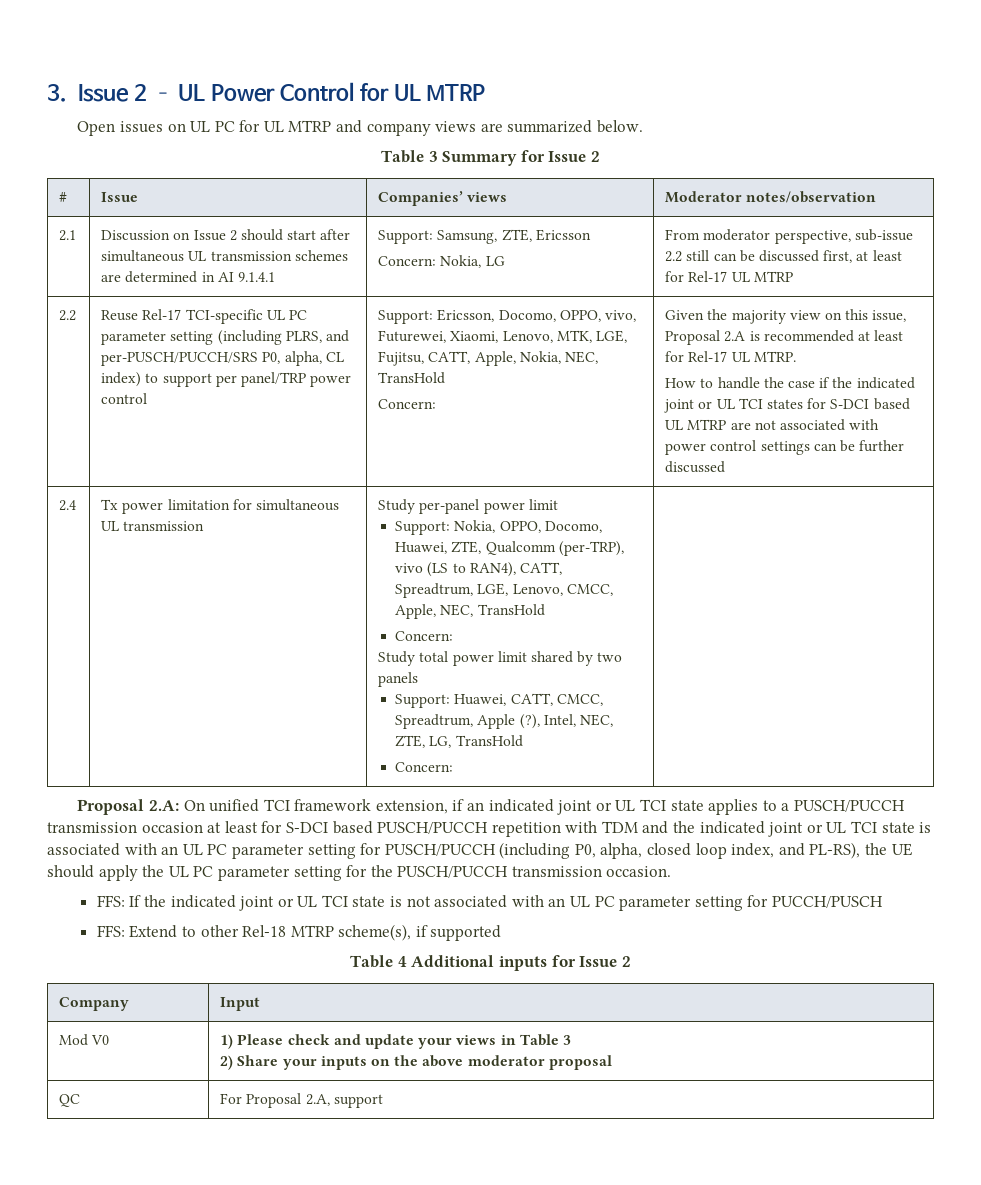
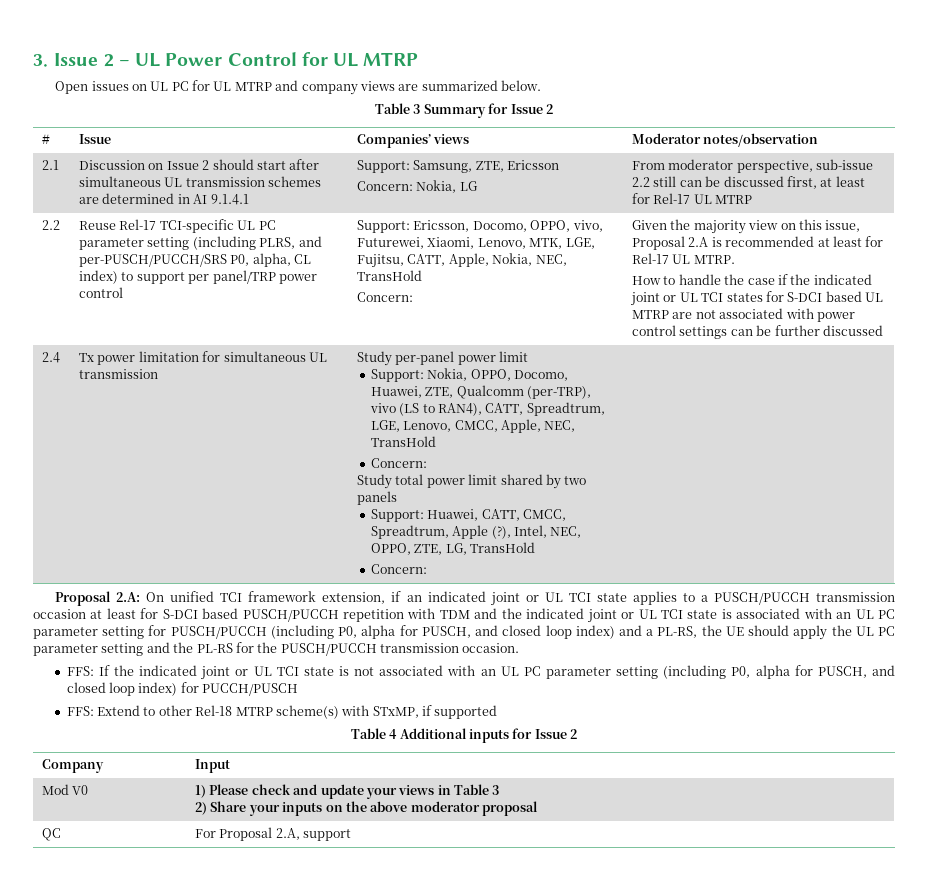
- Support: Huawei, CATT, CMCC, Spreadtrum, Apple (?), Intel, NEC, ZTE, LG, TransHold
+ Support: Huawei, CATT, CMCC, Spreadtrum, Apple (?), Intel, NEC, OPPO, ZTE, LG, TransHold
- On unified TCI framework extension, if an indicated joint or UL TCI state applies to a PUSCH/PUCCH transmission occasion at least for S-DCI based PUSCH/PUCCH repetition with TDM and the indicated joint or UL TCI state is associated with an UL PC parameter setting for PUSCH/PUCCH (including P0, alpha, closed loop index, and PL-RS), the UE should apply the UL PC parameter setting for the PUSCH/PUCCH transmission occasion.
+ On unified TCI framework extension, if an indicated joint or UL TCI state applies to a PUSCH/PUCCH transmission occasion at least for S-DCI based PUSCH/PUCCH repetition with TDM and the indicated joint or UL TCI state is associated with an UL PC parameter setting for PUSCH/PUCCH (including P0, alpha for PUSCH, and closed loop index) and a PL-RS, the UE should apply the UL PC parameter setting and the PL-RS for the PUSCH/PUCCH transmission occasion.
- FFS: If the indicated joint or UL TCI state is not associated with an UL PC parameter setting for PUCCH/PUSCH
+ FFS: If the indicated joint or UL TCI state is not associated with an UL PC parameter setting (including P0, alpha for PUSCH, and closed loop index) for PUCCH/PUSCH
- FFS: Extend to other Rel-18 MTRP scheme(s), if supported
+ FFS: Extend to other Rel-18 MTRP scheme(s) with STxMP, if supported

